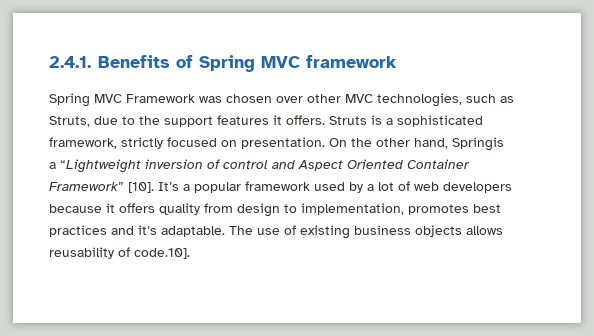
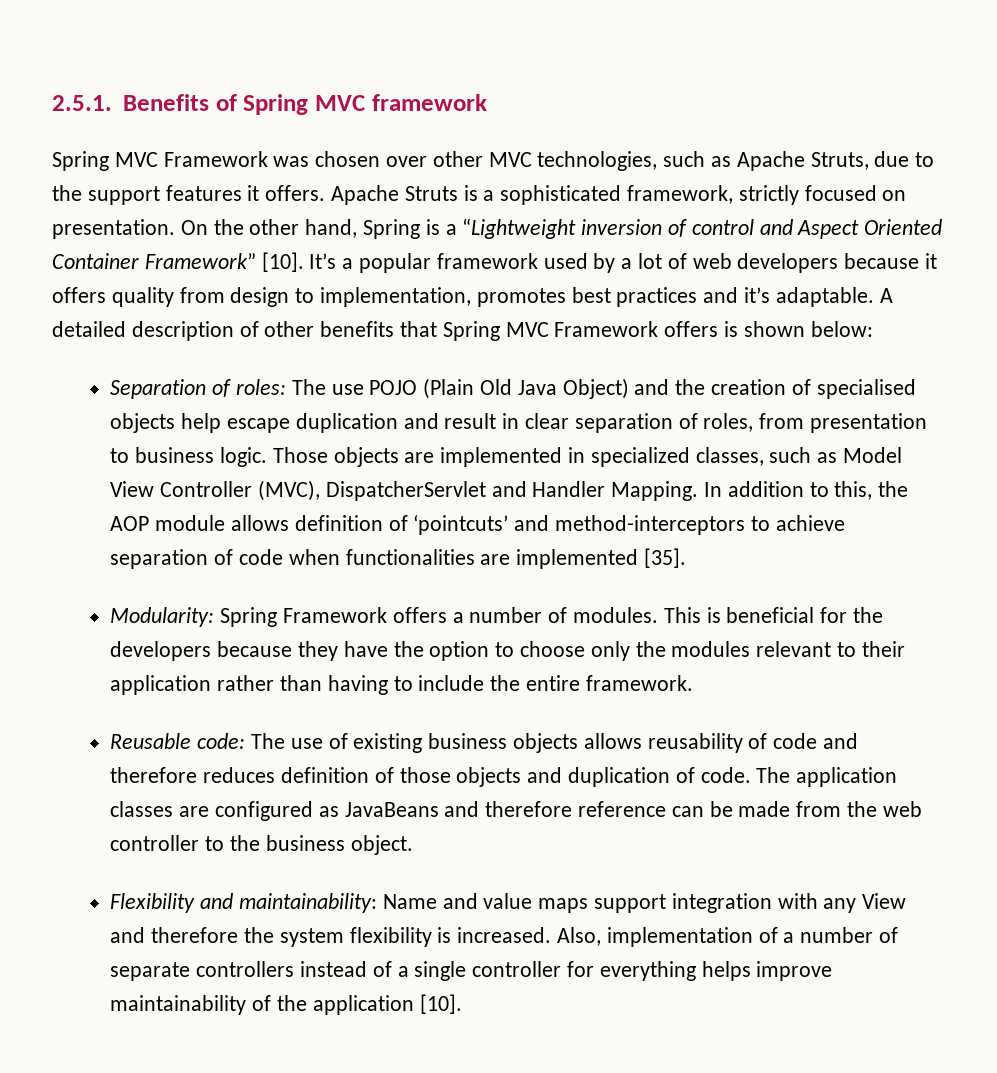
- 2.4.1. Benefits of Spring MVC framework
+ 2.5.1. Benefits of Spring MVC framework
- Spring MVC Framework was chosen over other MVC technologies, such as Struts, due to the support features it offers.
+ Spring MVC Framework was chosen over other MVC technologies, such as Apache Struts, due to the support features it offers.
- Struts is a sophisticated framework, strictly focused on presentation.
+ Apache Struts is a sophisticated framework, strictly focused on presentation.
- On the other hand, Springis a “Lightweight inversion of control and Aspect Oriented Container Framework” [10].
+ On the other hand, Spring is a “Lightweight inversion of control and Aspect Oriented Container Framework” [10].
- The use of existing business objects allows reusability of code.10].
+ A detailed description of other benefits that Spring MVC Framework offers is shown below:
+ Separation of roles: The use POJO (Plain Old Java Object) and the creation of specialised objects help escape duplication and result in clear separation of roles, from presentation to business logic. Those objects are implemented in specialized classes, such as Model View Controller (MVC), DispatcherServlet and Handler Mapping. In addition to this, the AOP module allows definition of ‘pointcuts’ and method-interceptors to achieve separation of code when functionalities are implemented [35].
+ Modularity: Spring Framework offers a number of modules. This is beneficial for the developers because they have the option to choose only the modules relevant to their application rather than having to include the entire framework.
+ Reusable code: The use of existing business objects allows reusability of code and therefore reduces definition of those objects and duplication of code. The application classes are configured as JavaBeans and therefore reference can be made from the web controller to the business object.
+ Flexibility and maintainability: Name and value maps support integration with any View and therefore the system flexibility is increased. Also, implementation of a number of separate controllers instead of a single controller for everything helps improve maintainability of the application [10].

